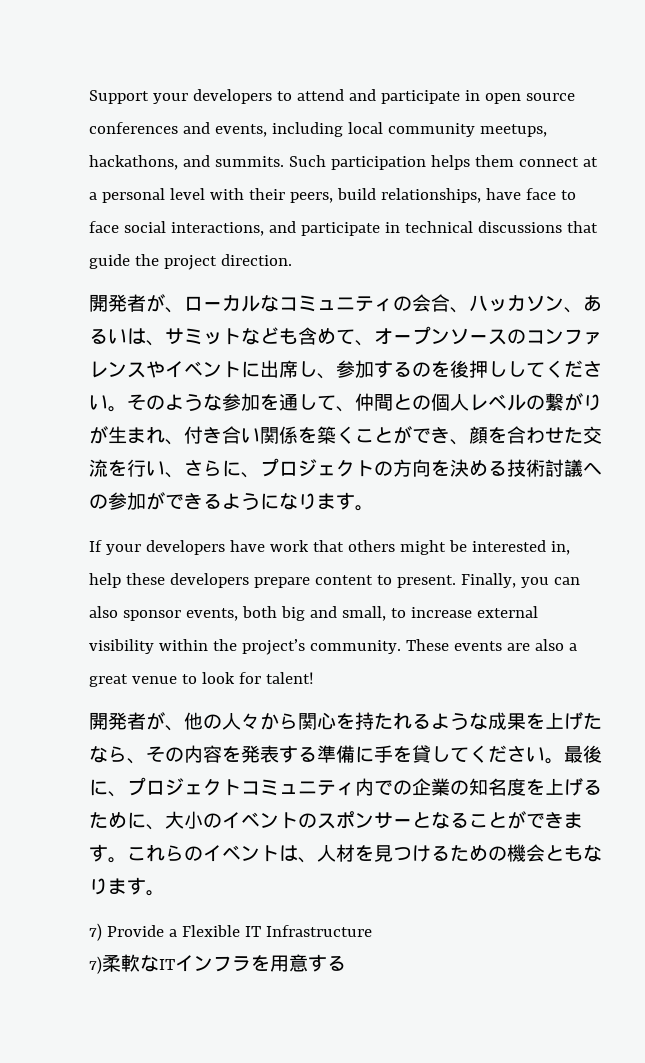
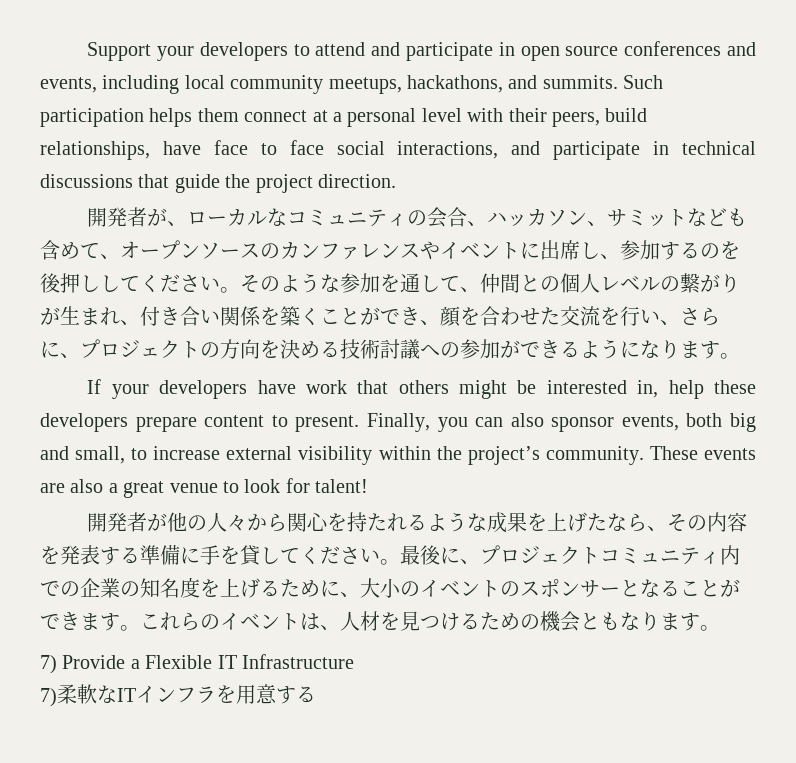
- 開発者が、ローカルなコミュニティの会合、ハッカソン、あるいは、サミットなども含めて、オープンソースのコンファレンスやイベントに出席し、参加するのを後押ししてください。
+ 開発者が、ローカルなコミュニティの会合、ハッカソン、サミットなども含めて、オープンソースのカンファレンスやイベントに出席し、参加するのを後押ししてください。
- 開発者が、他の人々から関心を持たれるような成果を上げたなら、その内容を発表する準備に手を貸してください。
+ 開発者が他の人々から関心を持たれるような成果を上げたなら、その内容を発表する準備に手を貸してください。

